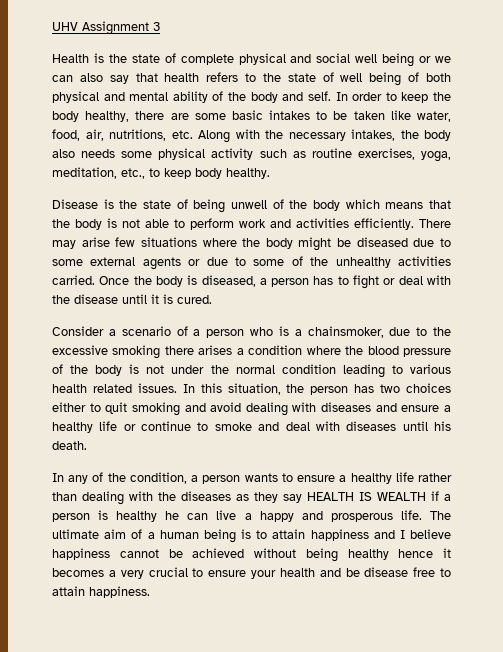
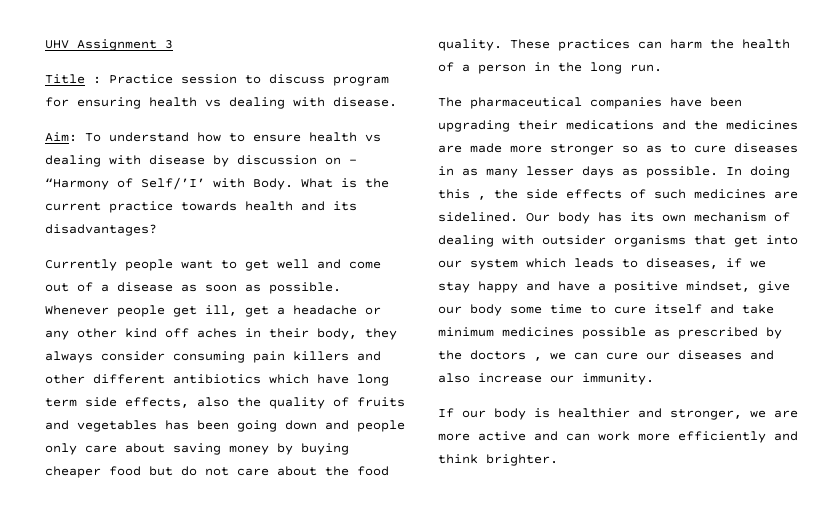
- Health is the state of complete physical and social well being or we can also say that health refers to the state of well being of both physical and mental ability of the body and self. In order to keep the body healthy, there are some basic intakes to be taken like water, food, air, nutritions, etc. Along with the necessary intakes, the body also needs some physical activity such as routine exercises, yoga, meditation, etc., to keep body healthy.
- Disease is the state of being unwell of the body which means that the body is not able to perform work and activities efficiently. There may arise few situations where the body might be diseased due to some external agents or due to some of the unhealthy activities carried. Once the body is diseased, a person has to fight or deal with the disease until it is cured.
- Consider a scenario of a person who is a chainsmoker, due to the excessive smoking there arises a condition where the blood pressure of the body is not under the normal condition leading to various health related issues. In this situation, the person has two choices either to quit smoking and avoid dealing with diseases and ensure a healthy life or continue to smoke and deal with diseases until his death.
- In any of the condition, a person wants to ensure a healthy life rather than dealing with the diseases as they say HEALTH IS WEALTH if a person is healthy he can live a happy and prosperous life. The ultimate aim of a human being is to attain happiness and I believe happiness cannot be achieved without being healthy hence it becomes a very crucial to ensure your health and be disease free to attain happiness.
+ Title : Practice session to discuss program for ensuring health vs dealing with disease.
+ Aim: To understand how to ensure health vs dealing with disease by discussion on – “Harmony of Self/’I’ with Body. What is the current practice towards health and its disadvantages?
+ Currently people want to get well and come out of a disease as soon as possible. Whenever people get ill, get a headache or any other kind off aches in their body, they always consider consuming pain killers and other different antibiotics which have long term side effects, also the quality of fruits and vegetables has been going down and people only care about saving money by buying cheaper food but do not care about the food quality. These practices can harm the health of a person in the long run.
+ The pharmaceutical companies have been upgrading their medications and the medicines are made more stronger so as to cure diseases in as many lesser days as possible. In doing this , the side effects of such medicines are sidelined. Our body has its own mechanism of dealing with outsider organisms that get into our system which leads to diseases, if we stay happy and have a positive mindset, give our body some time to cure itself and take minimum medicines possible as prescribed by the doctors , we can cure our diseases and also increase our immunity.
+ If our body is healthier and stronger, we are more active and can work more efficiently and think brighter.

